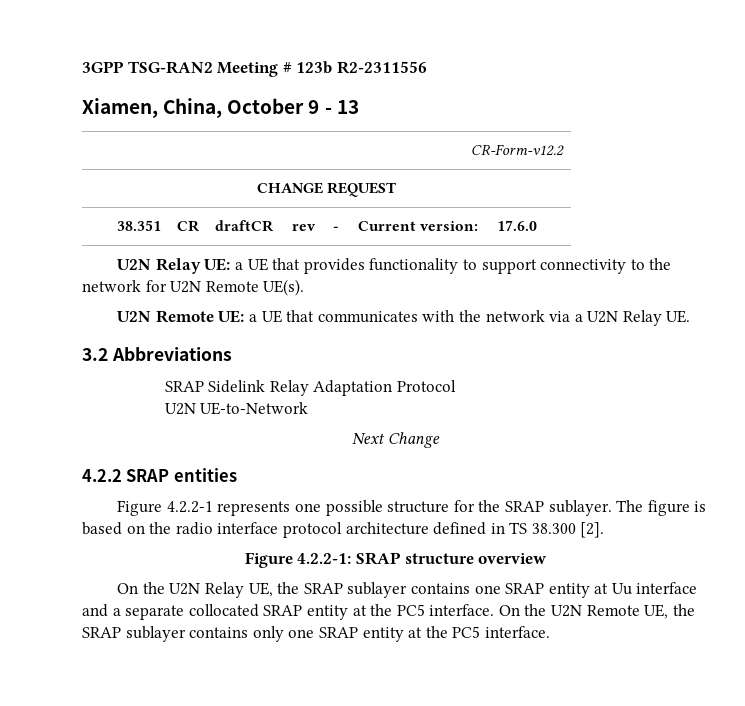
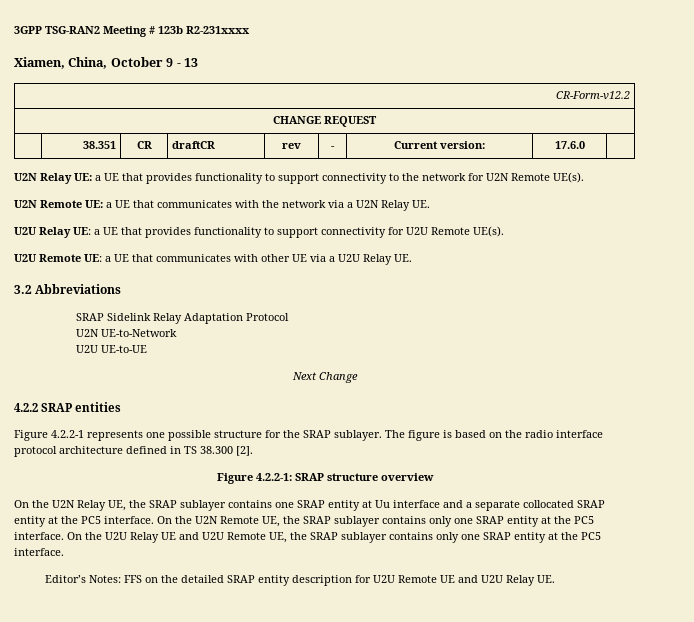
- 3GPP TSG-RAN2 Meeting # 123b R2-2311556
+ 3GPP TSG-RAN2 Meeting # 123b R2-231xxxx
+ U2U Relay UE: a UE that provides functionality to support connectivity for U2U Remote UE(s).
+ U2U Remote UE: a UE that communicates with other UE via a U2U Relay UE.
+ U2U UE-to-UE
+ On the U2U Relay UE and U2U Remote UE, the SRAP sublayer contains only one SRAP entity at the PC5 interface.
+ Editor’s Notes: FFS on the detailed SRAP entity description for U2U Remote UE and U2U Relay UE.

